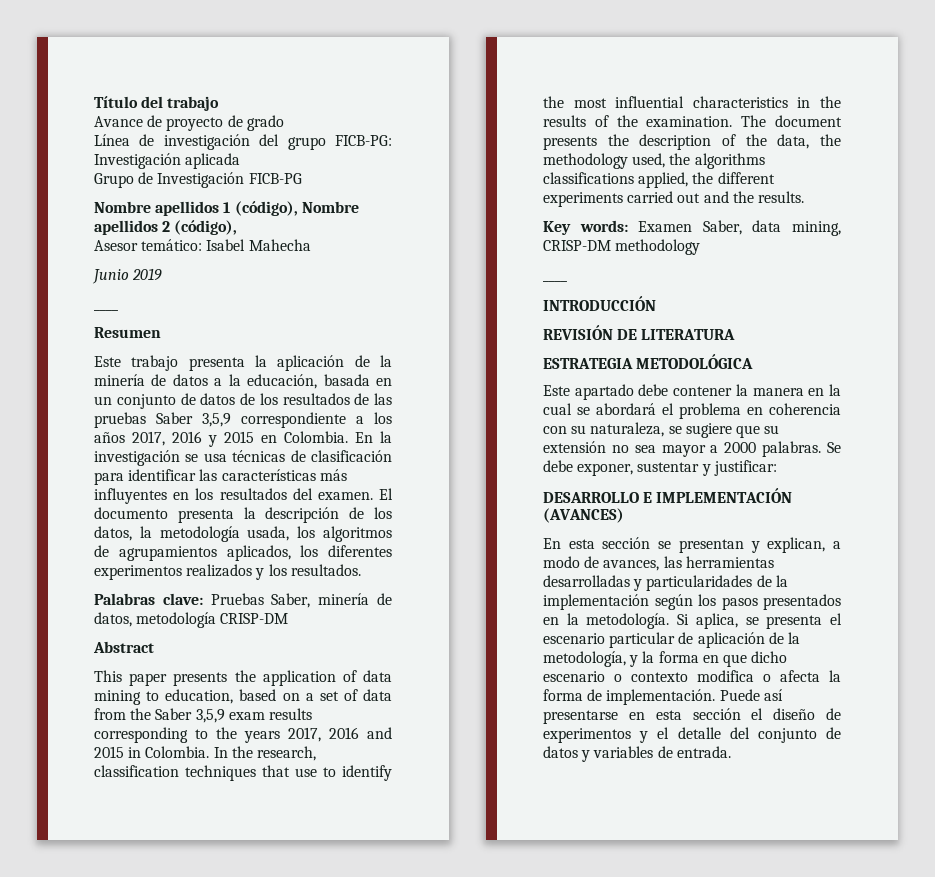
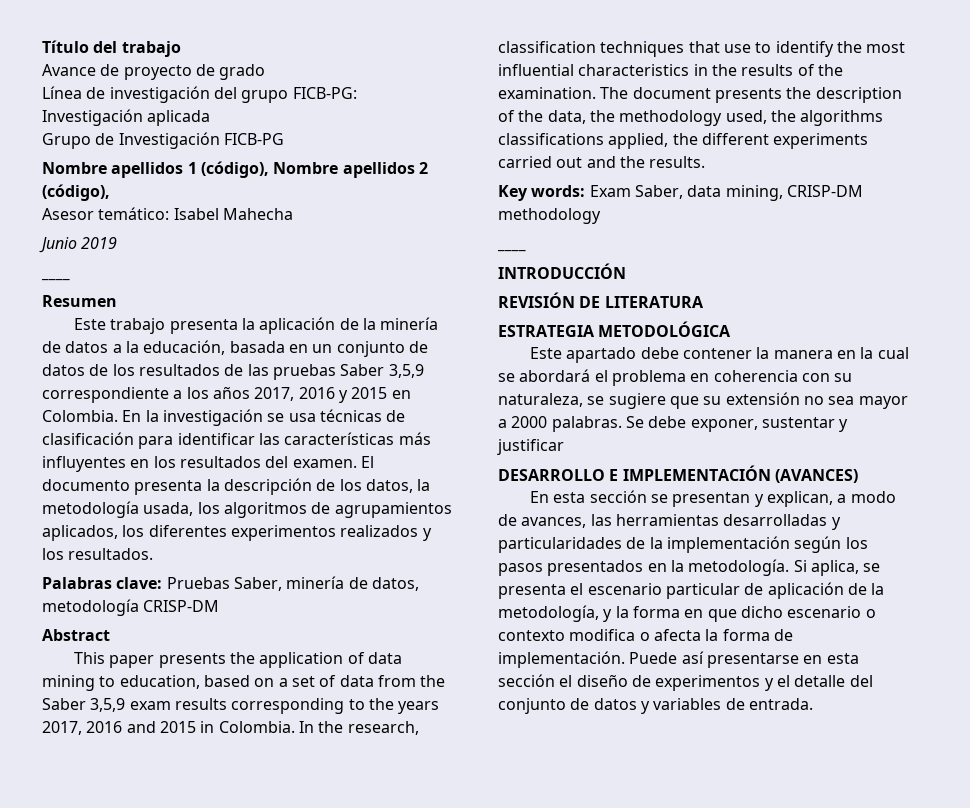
- Key words: Examen Saber, data mining, CRISP-DM methodology
+ Key words: Exam Saber, data mining, CRISP-DM methodology
- Se debe exponer, sustentar y justificar:
+ Se debe exponer, sustentar y justificar

